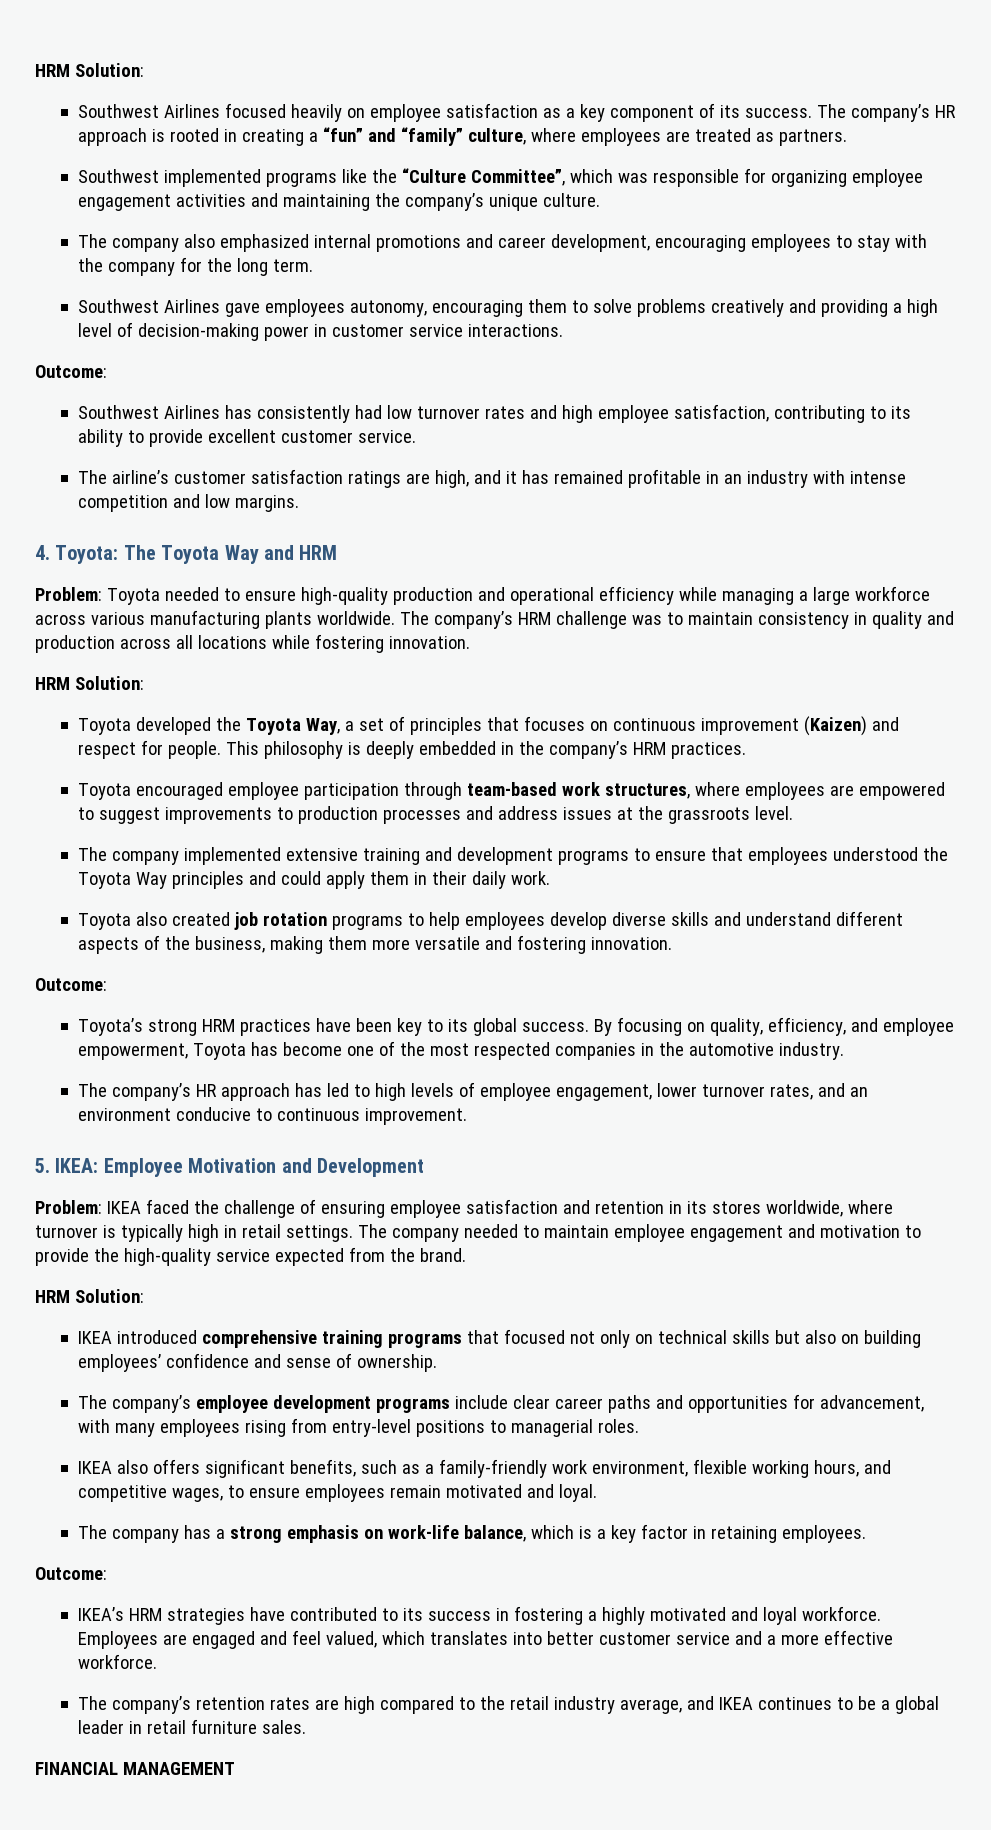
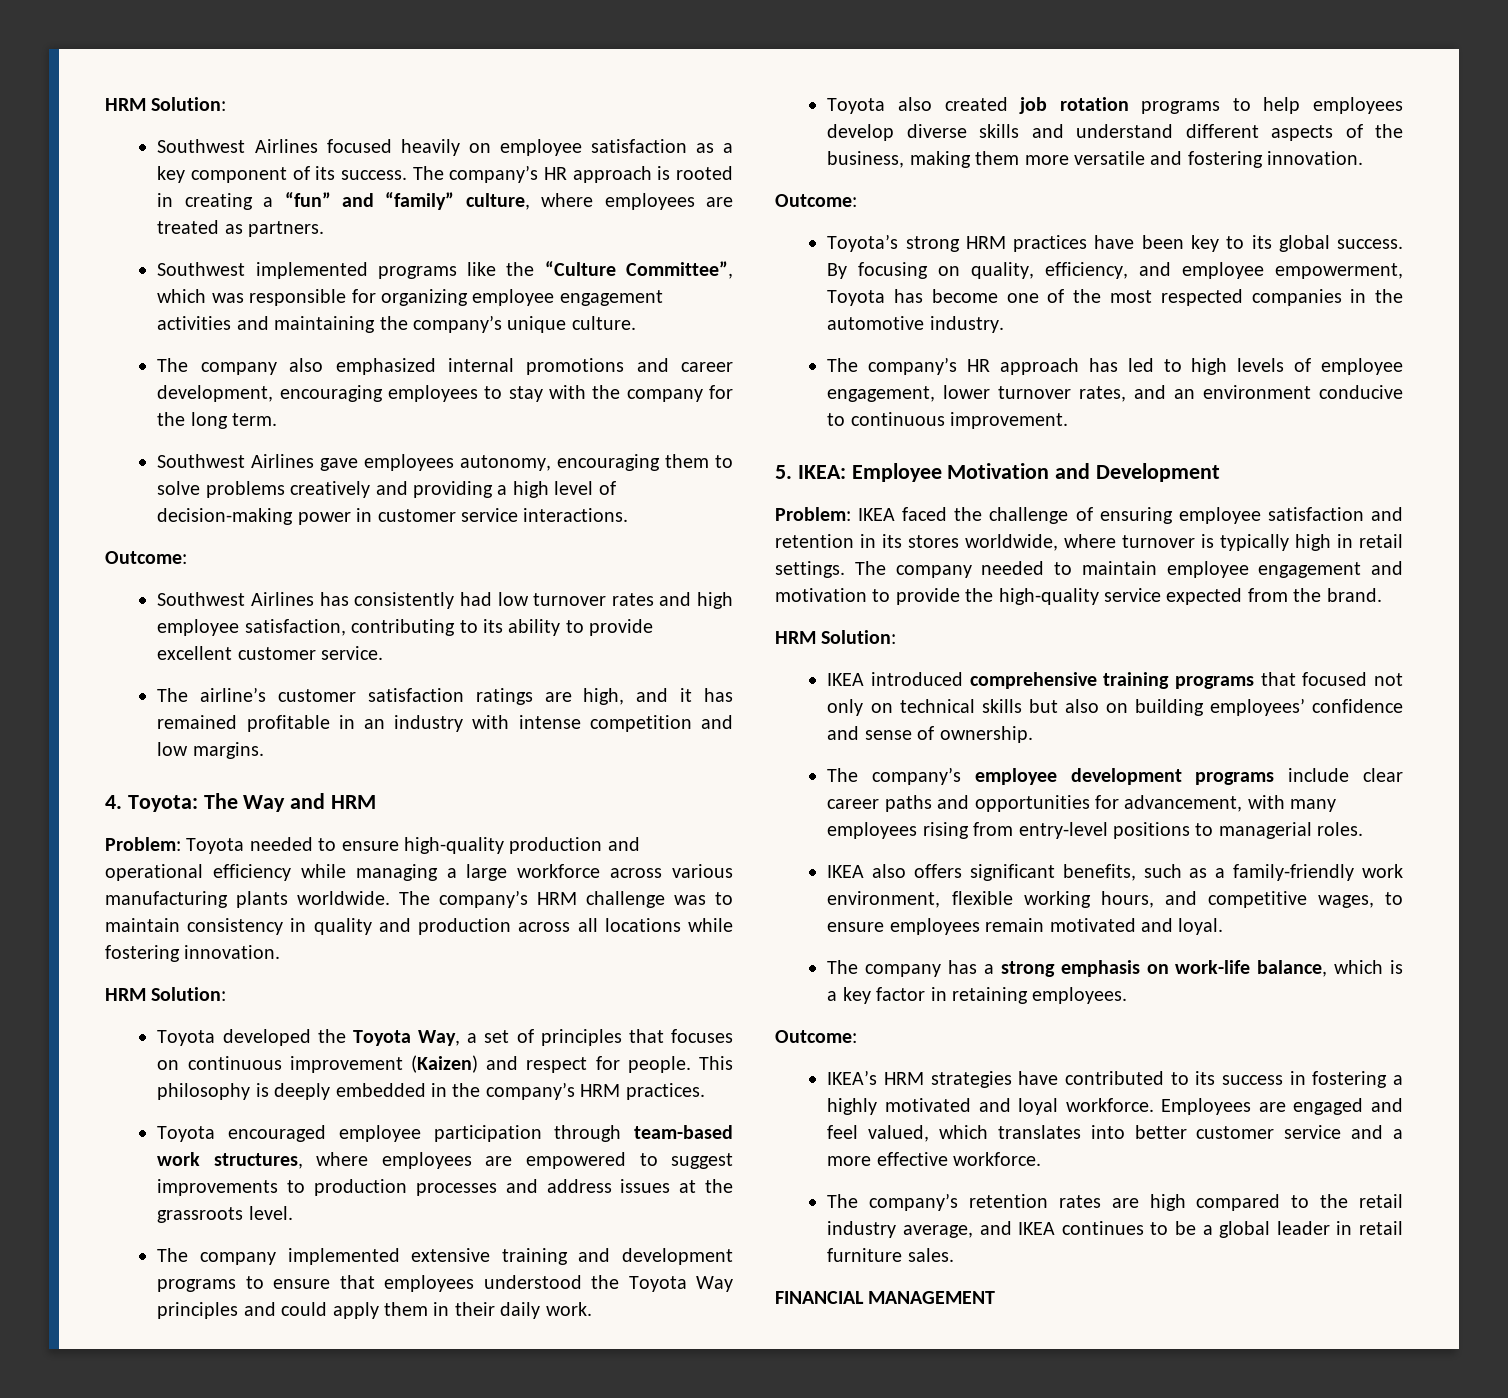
- 4. Toyota: The Toyota Way and HRM
+ 4. Toyota: The Way and HRM

